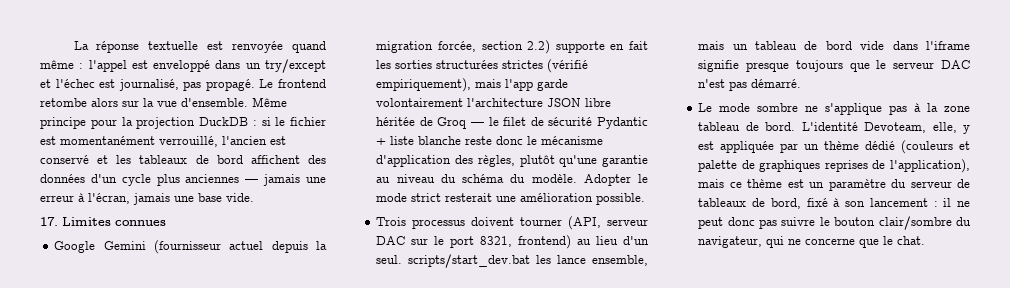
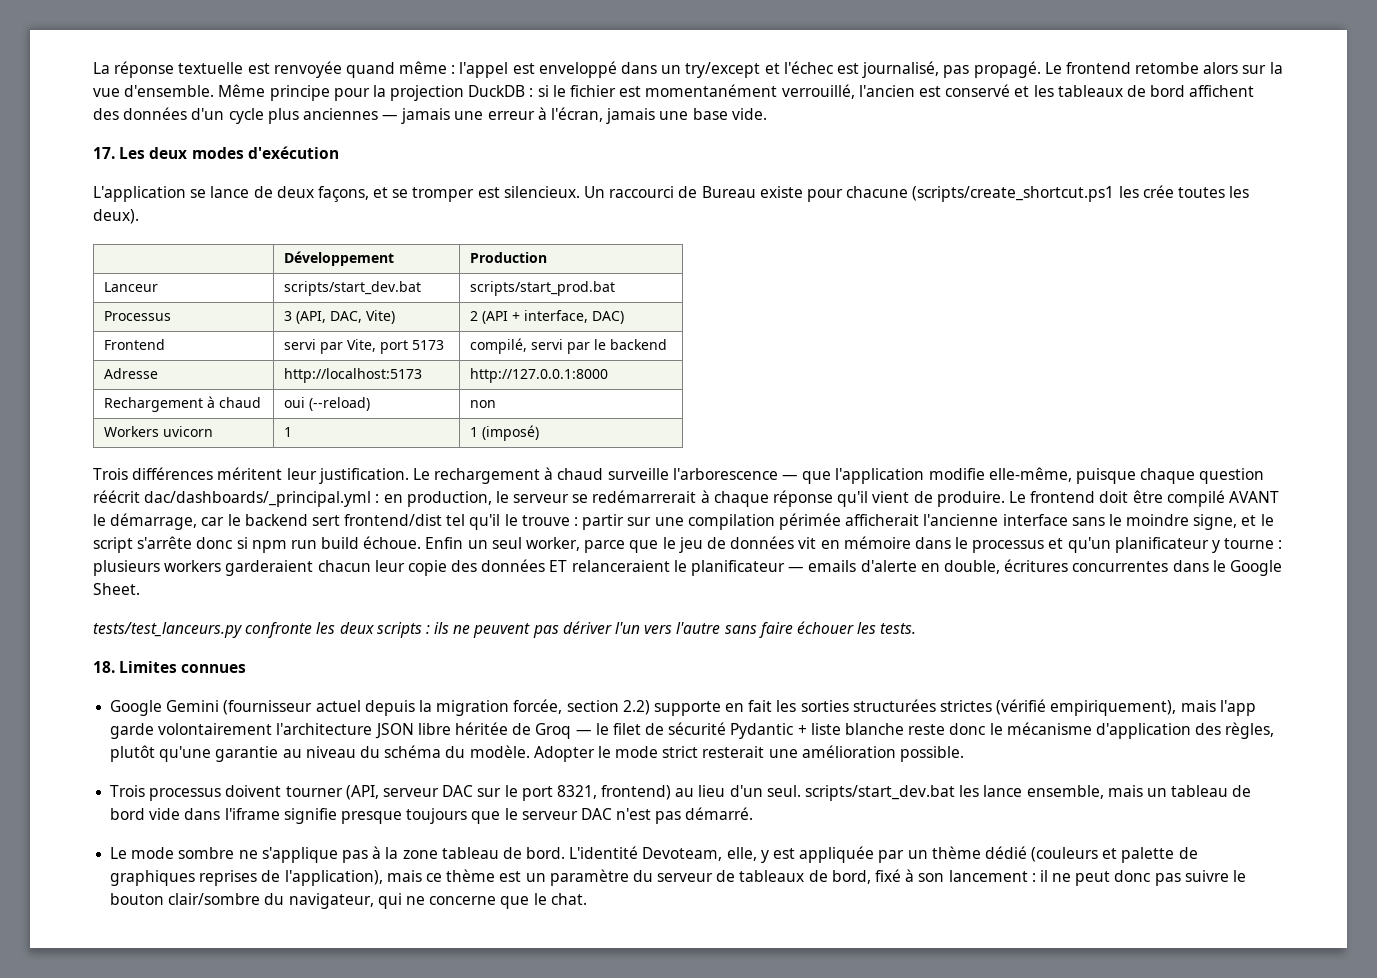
- 17. Limites connues
+ 17. Les deux modes d'exécution
+ L'application se lance de deux façons, et se tromper est silencieux. Un raccourci de Bureau existe pour chacune (scripts/create_shortcut.ps1 les crée toutes les deux).
+ | Développement | Production
+ Lanceur | scripts/start_dev.bat | scripts/start_prod.bat
+ Processus | 3 (API, DAC, Vite) | 2 (API + interface, DAC)
+ Frontend | servi par Vite, port 5173 | compilé, servi par le backend
+ Adresse | http://localhost:5173 | http://127.0.0.1:8000
+ Rechargement à chaud | oui (--reload) | non
+ Workers uvicorn | 1 | 1 (imposé)
+ Trois différences méritent leur justification. Le rechargement à chaud surveille l'arborescence — que l'application modifie elle-même, puisque chaque question réécrit dac/dashboards/_principal.yml : en production, le serveur se redémarrerait à chaque réponse qu'il vient de produire. Le frontend doit être compilé AVANT le démarrage, car le backend sert frontend/dist tel qu'il le trouve : partir sur une compilation périmée afficherait l'ancienne interface sans le moindre signe, et le script s'arrête donc si npm run build échoue. Enfin un seul worker, parce que le jeu de données vit en mémoire dans le processus et qu'un planificateur y tourne : plusieurs workers garderaient chacun leur copie des données ET relanceraient le planificateur — emails d'alerte en double, écritures concurrentes dans le Google Sheet.
+ tests/test_lanceurs.py confronte les deux scripts : ils ne peuvent pas dériver l'un vers l'autre sans faire échouer les tests.
+ 18. Limites connues

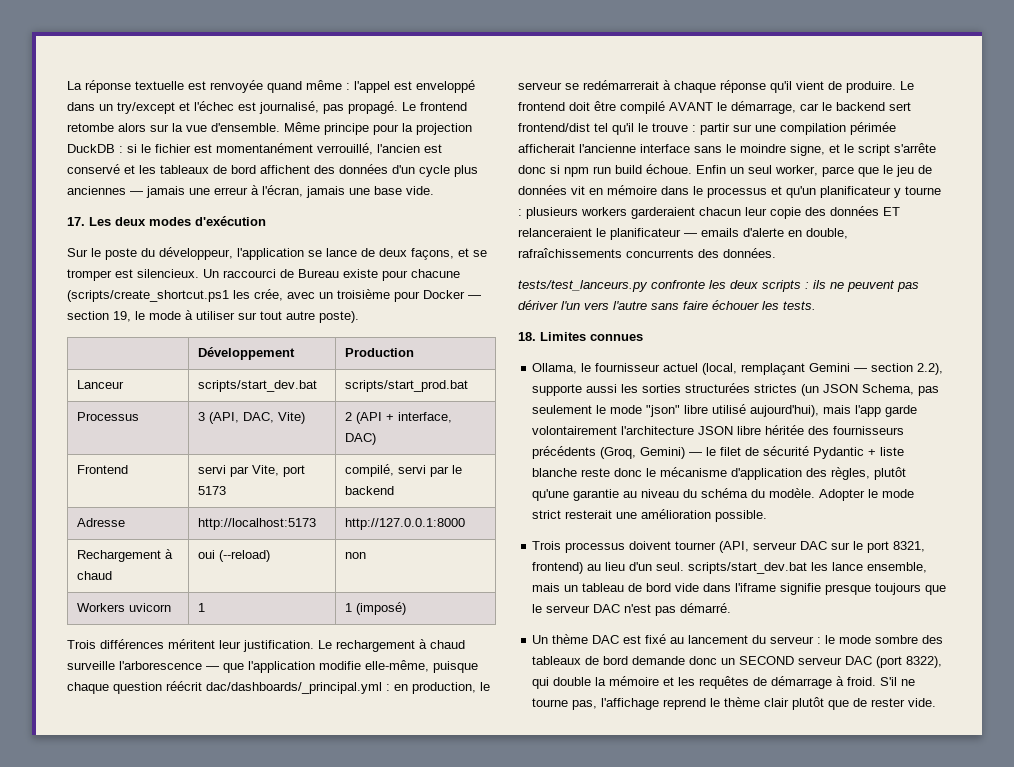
- L'application se lance de deux façons, et se tromper est silencieux.
+ Sur le poste du développeur, l'application se lance de deux façons, et se tromper est silencieux.
- Un raccourci de Bureau existe pour chacune (scripts/create_shortcut.ps1 les crée toutes les deux).
+ Un raccourci de Bureau existe pour chacune (scripts/create_shortcut.ps1 les crée, avec un troisième pour Docker — section 19, le mode à utiliser sur tout autre poste).
- Enfin un seul worker, parce que le jeu de données vit en mémoire dans le processus et qu'un planificateur y tourne : plusieurs workers garderaient chacun leur copie des données ET relanceraient le planificateur — emails d'alerte en double, écritures concurrentes dans le Google Sheet.
+ Enfin un seul worker, parce que le jeu de données vit en mémoire dans le processus et qu'un planificateur y tourne : plusieurs workers garderaient chacun leur copie des données ET relanceraient le planificateur — emails d'alerte en double, rafraîchissements concurrents des données.
- Google Gemini (fournisseur actuel depuis la migration forcée, section 2.2) supporte en fait les sorties structurées strictes (vérifié empiriquement), mais l'app garde volontairement l'architecture JSON libre héritée de Groq — le filet de sécurité Pydantic + liste blanche reste donc le mécanisme d'application des règles, plutôt qu'une garantie au niveau du schéma du modèle.
+ Ollama, le fournisseur actuel (local, remplaçant Gemini — section 2.2), supporte aussi les sorties structurées strictes (un JSON Schema, pas seulement le mode "json" libre utilisé aujourd'hui), mais l'app garde volontairement l'architecture JSON libre héritée des fournisseurs précédents (Groq, Gemini) — le filet de sécurité Pydantic + liste blanche reste donc le mécanisme d'application des règles, plutôt qu'une garantie au niveau du schéma du modèle.
- Le mode sombre ne s'applique pas à la zone tableau de bord. L'identité Devoteam, elle, y est appliquée par un thème dédié (couleurs et palette de graphiques reprises de l'application), mais ce thème est un paramètre du serveur de tableaux de bord, fixé à son lancement : il ne peut donc pas suivre le bouton clair/sombre du navigateur, qui ne concerne que le chat.
+ Un thème DAC est fixé au lancement du serveur : le mode sombre des tableaux de bord demande donc un SECOND serveur DAC (port 8322), qui double la mémoire et les requêtes de démarrage à froid. S'il ne tourne pas, l'affichage reprend le thème clair plutôt que de rester vide.

